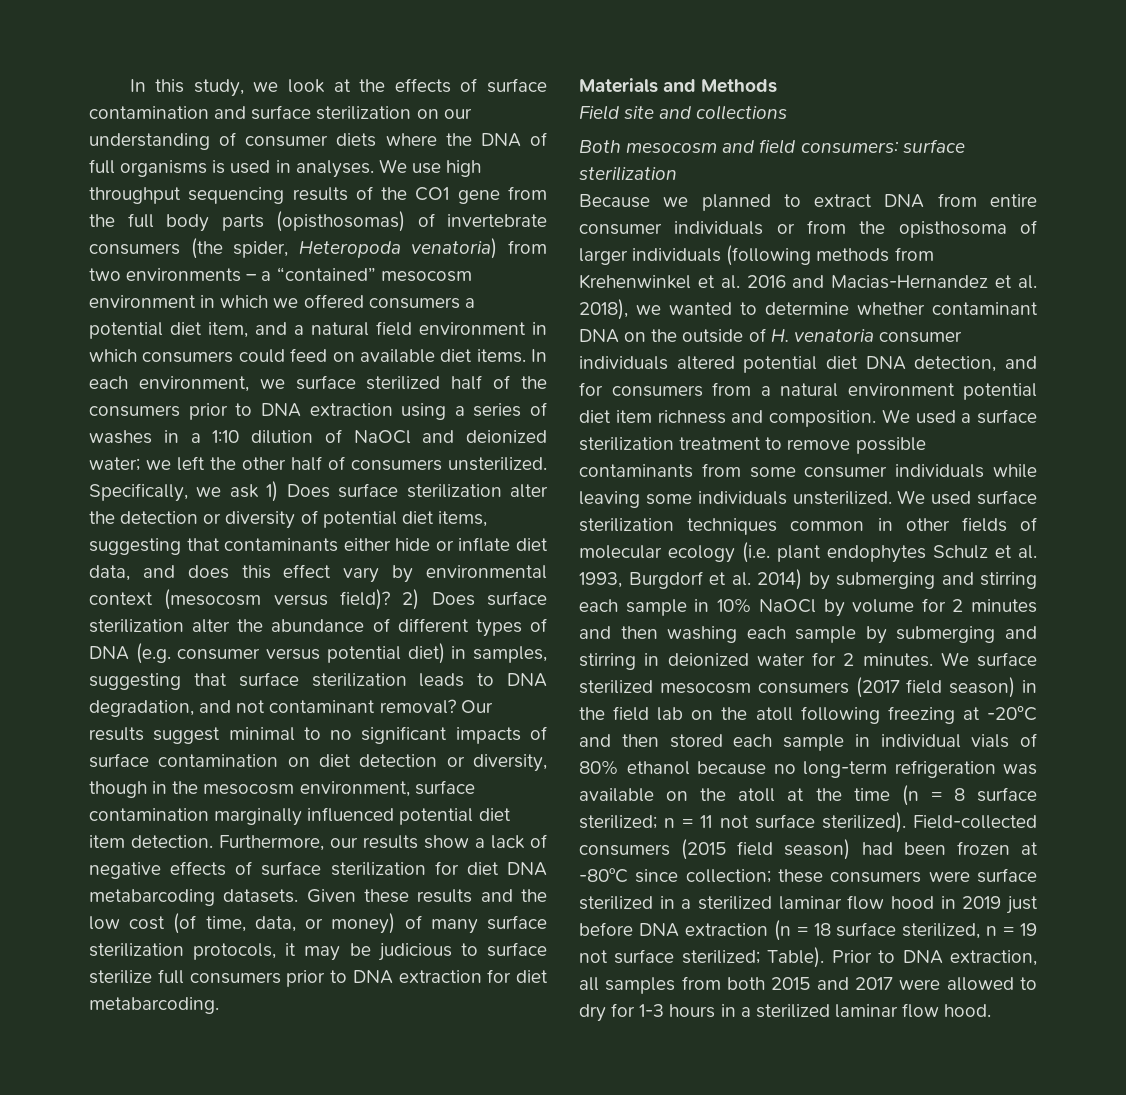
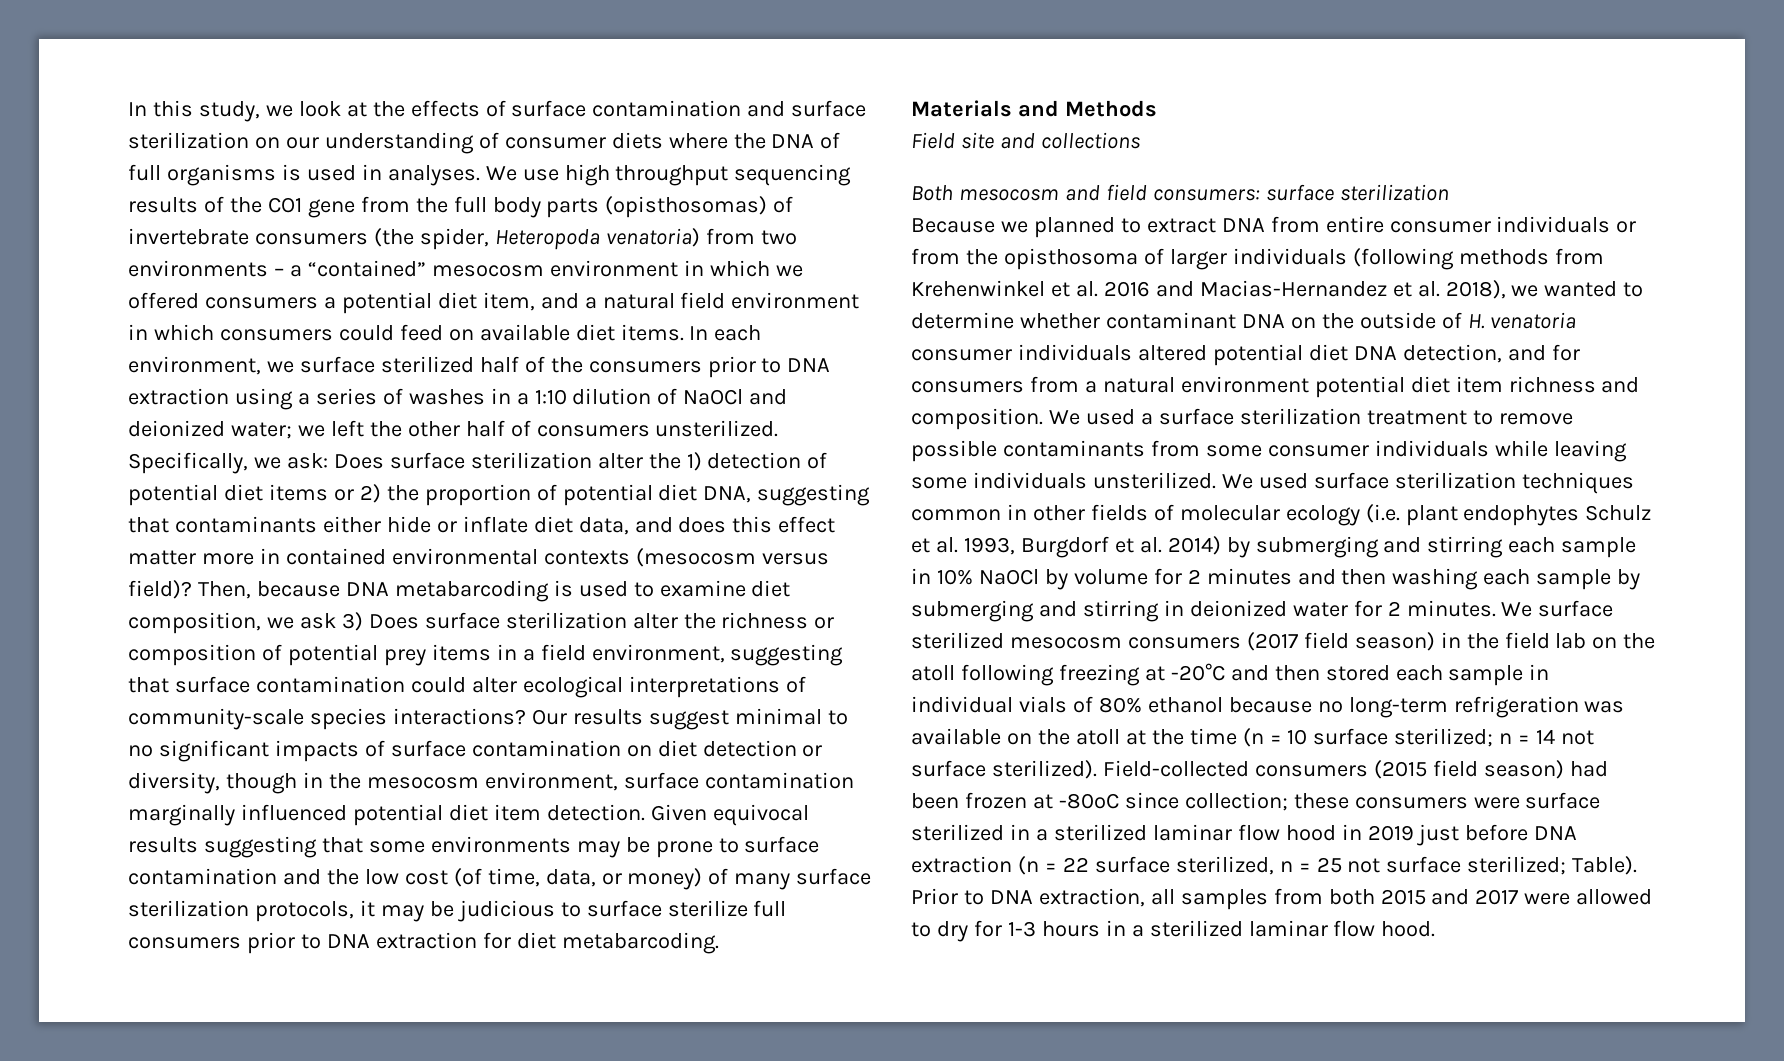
- Specifically, we ask 1) Does surface sterilization alter the detection or diversity of potential diet items, suggesting that contaminants either hide or inflate diet data, and does this effect vary by environmental context (mesocosm versus field)? 2) Does surface sterilization alter the abundance of different types of DNA (e.g. consumer versus potential diet) in samples, suggesting that surface sterilization leads to DNA degradation, and not contaminant removal?
+ Specifically, we ask: Does surface sterilization alter the 1) detection of potential diet items or 2) the proportion of potential diet DNA, suggesting that contaminants either hide or inflate diet data, and does this effect matter more in contained environmental contexts (mesocosm versus field)? Then, because DNA metabarcoding is used to examine diet composition, we ask 3) Does surface sterilization alter the richness or composition of potential prey items in a field environment, suggesting that surface contamination could alter ecological interpretations of community-scale species interactions?
- Furthermore, our results show a lack of negative effects of surface sterilization for diet DNA metabarcoding datasets. Given these results and the low cost (of time, data, or money) of many surface sterilization protocols, it may be judicious to surface sterilize full consumers prior to DNA extraction for diet metabarcoding.
+ Given equivocal results suggesting that some environments may be prone to surface contamination and the low cost (of time, data, or money) of many surface sterilization protocols, it may be judicious to surface sterilize full consumers prior to DNA extraction for diet metabarcoding.
- We surface sterilized mesocosm consumers (2017 field season) in the field lab on the atoll following freezing at -20°C and then stored each sample in individual vials of 80% ethanol because no long-term refrigeration was available on the atoll at the time (n = 8 surface sterilized; n = 11 not surface sterilized).
+ We surface sterilized mesocosm consumers (2017 field season) in the field lab on the atoll following freezing at -20°C and then stored each sample in individual vials of 80% ethanol because no long-term refrigeration was available on the atoll at the time (n = 10 surface sterilized; n = 14 not surface sterilized).
- Field-collected consumers (2015 field season) had been frozen at -80ºC since collection; these consumers were surface sterilized in a sterilized laminar flow hood in 2019 just before DNA extraction (n = 18 surface sterilized, n = 19 not surface sterilized; Table).
+ Field-collected consumers (2015 field season) had been frozen at -80ºC since collection; these consumers were surface sterilized in a sterilized laminar flow hood in 2019 just before DNA extraction (n = 22 surface sterilized, n = 25 not surface sterilized; Table).

